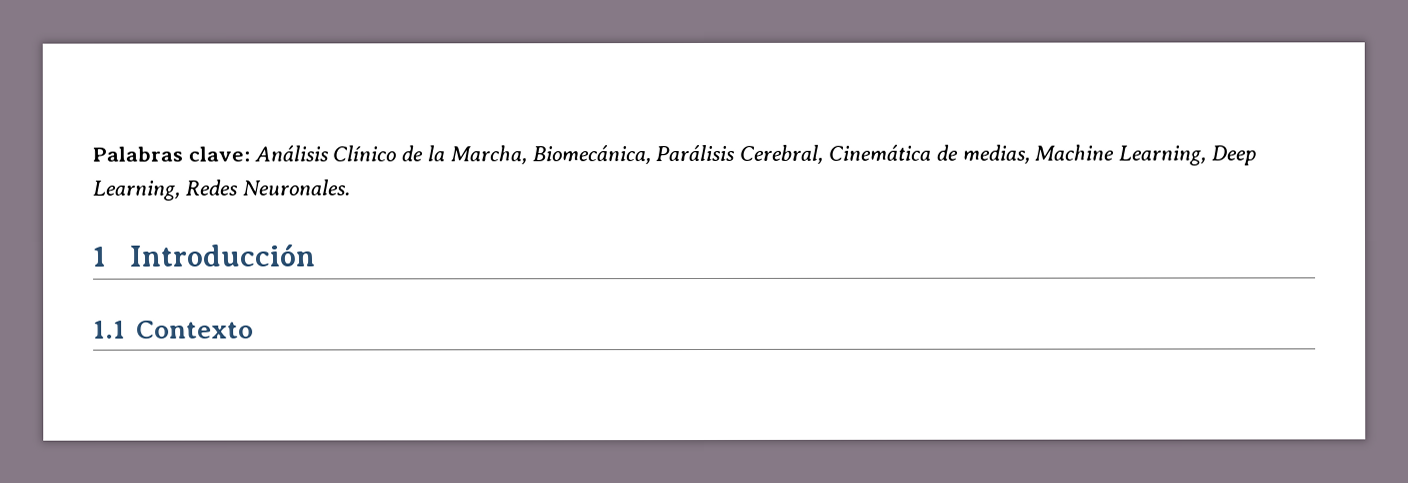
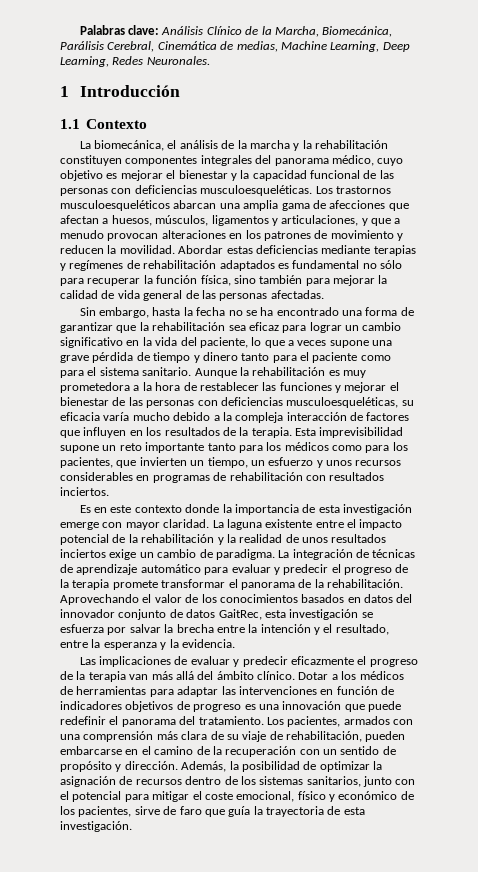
+ La biomecánica, el análisis de la marcha y la rehabilitación constituyen componentes integrales del panorama médico, cuyo objetivo es mejorar el bienestar y la capacidad funcional de las personas con deficiencias musculoesqueléticas. Los trastornos musculoesqueléticos abarcan una amplia gama de afecciones que afectan a huesos, músculos, ligamentos y articulaciones, y que a menudo provocan alteraciones en los patrones de movimiento y reducen la movilidad. Abordar estas deficiencias mediante terapias y regímenes de rehabilitación adaptados es fundamental no sólo para recuperar la función física, sino también para mejorar la calidad de vida general de las personas afectadas.
+ Sin embargo, hasta la fecha no se ha encontrado una forma de garantizar que la rehabilitación sea eficaz para lograr un cambio significativo en la vida del paciente, lo que a veces supone una grave pérdida de tiempo y dinero tanto para el paciente como para el sistema sanitario. Aunque la rehabilitación es muy prometedora a la hora de restablecer las funciones y mejorar el bienestar de las personas con deficiencias musculoesqueléticas, su eficacia varía mucho debido a la compleja interacción de factores que influyen en los resultados de la terapia. Esta imprevisibilidad supone un reto importante tanto para los médicos como para los pacientes, que invierten un tiempo, un esfuerzo y unos recursos considerables en programas de rehabilitación con resultados inciertos.
+ Es en este contexto donde la importancia de esta investigación emerge con mayor claridad. La laguna existente entre el impacto potencial de la rehabilitación y la realidad de unos resultados inciertos exige un cambio de paradigma. La integración de técnicas de aprendizaje automático para evaluar y predecir el progreso de la terapia promete transformar el panorama de la rehabilitación. Aprovechando el valor de los conocimientos basados en datos del innovador conjunto de datos GaitRec, esta investigación se esfuerza por salvar la brecha entre la intención y el resultado, entre la esperanza y la evidencia.
+ Las implicaciones de evaluar y predecir eficazmente el progreso de la terapia van más allá del ámbito clínico. Dotar a los médicos de herramientas para adaptar las intervenciones en función de indicadores objetivos de progreso es una innovación que puede redefinir el panorama del tratamiento. Los pacientes, armados con una comprensión más clara de su viaje de rehabilitación, pueden embarcarse en el camino de la recuperación con un sentido de propósito y dirección. Además, la posibilidad de optimizar la asignación de recursos dentro de los sistemas sanitarios, junto con el potencial para mitigar el coste emocional, físico y económico de los pacientes, sirve de faro que guía la trayectoria de esta investigación.

